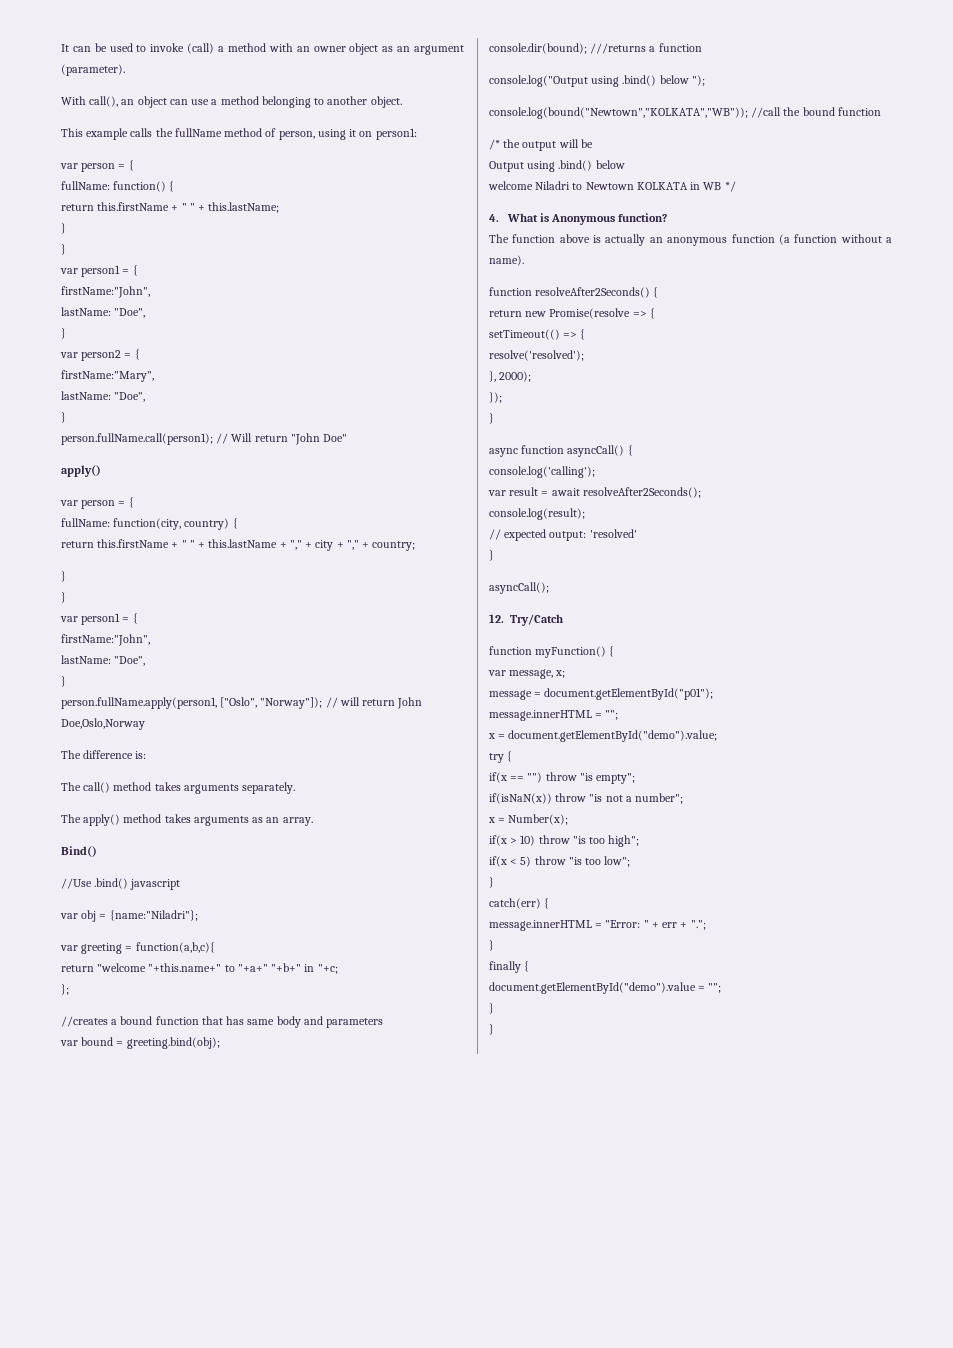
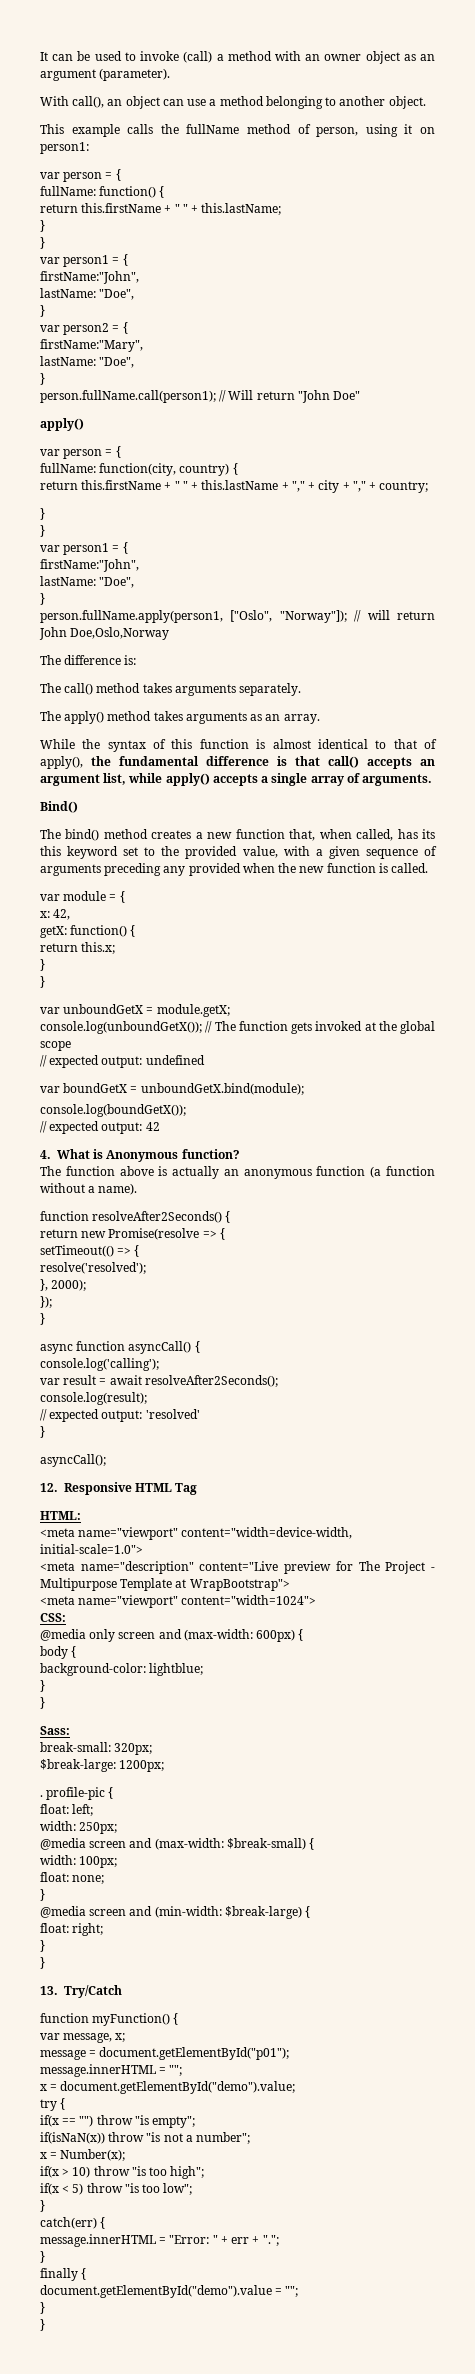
+ While the syntax of this function is almost identical to that of apply(), the fundamental difference is that call() accepts an argument list, while apply() accepts a single array of arguments.
  Bind()
- //Use .bind() javascript
- var obj = {name:"Niladri"};
- var greeting = function(a,b,c){
- return "welcome "+this.name+" to "+a+" "+b+" in "+c;
- };
- //creates a bound function that has same body and parameters
- var bound = greeting.bind(obj);
- console.dir(bound); ///returns a function
- console.log("Output using .bind() below ");
- console.log(bound("Newtown","KOLKATA","WB")); //call the bound function
- /* the output will be
- Output using .bind() below
- welcome Niladri to Newtown KOLKATA in WB */
+ The bind() method creates a new function that, when called, has its this keyword set to the provided value, with a given sequence of arguments preceding any provided when the new function is called.
+ var module = {
+ x: 42,
+ getX: function() {
+ return this.x;
+ }
+ }
+ var unboundGetX = module.getX;
+ console.log(unboundGetX()); // The function gets invoked at the global scope
+ // expected output: undefined
+ var boundGetX = unboundGetX.bind(module);
+ console.log(boundGetX());
+ // expected output: 42
- 12. Try/Catch
+ 12. Responsive HTML Tag
+ HTML:
+ <meta name="viewport" content="width=device-width, initial-scale=1.0">
+ <meta name="description" content="Live preview for The Project - Multipurpose Template at WrapBootstrap">
+ <meta name="viewport" content="width=1024">
+ CSS:
+ @media only screen and (max-width: 600px) {
+ body {
+ background-color: lightblue;
+ }
+ }
+ Sass:
+ break-small: 320px;
+ $break-large: 1200px;
+ . profile-pic {
+ float: left;
+ width: 250px;
+ @media screen and (max-width: $break-small) {
+ width: 100px;
+ float: none;
+ }
+ @media screen and (min-width: $break-large) {
+ float: right;
+ }
+ }
+ 13. Try/Catch

